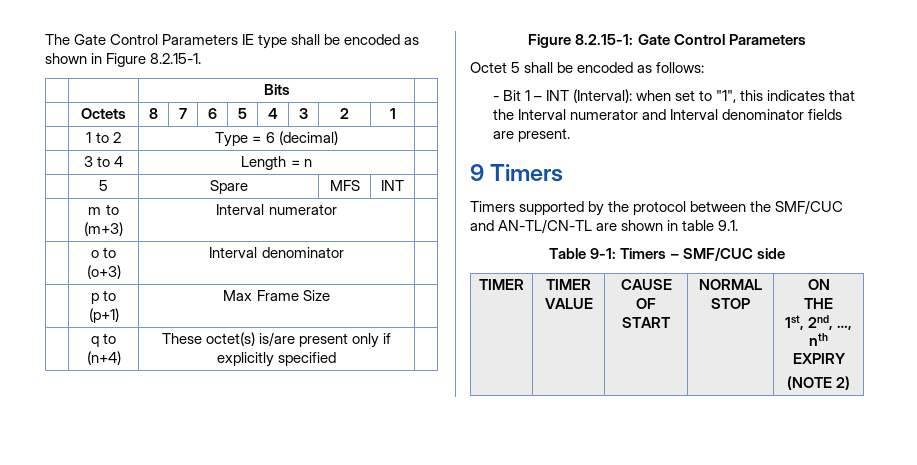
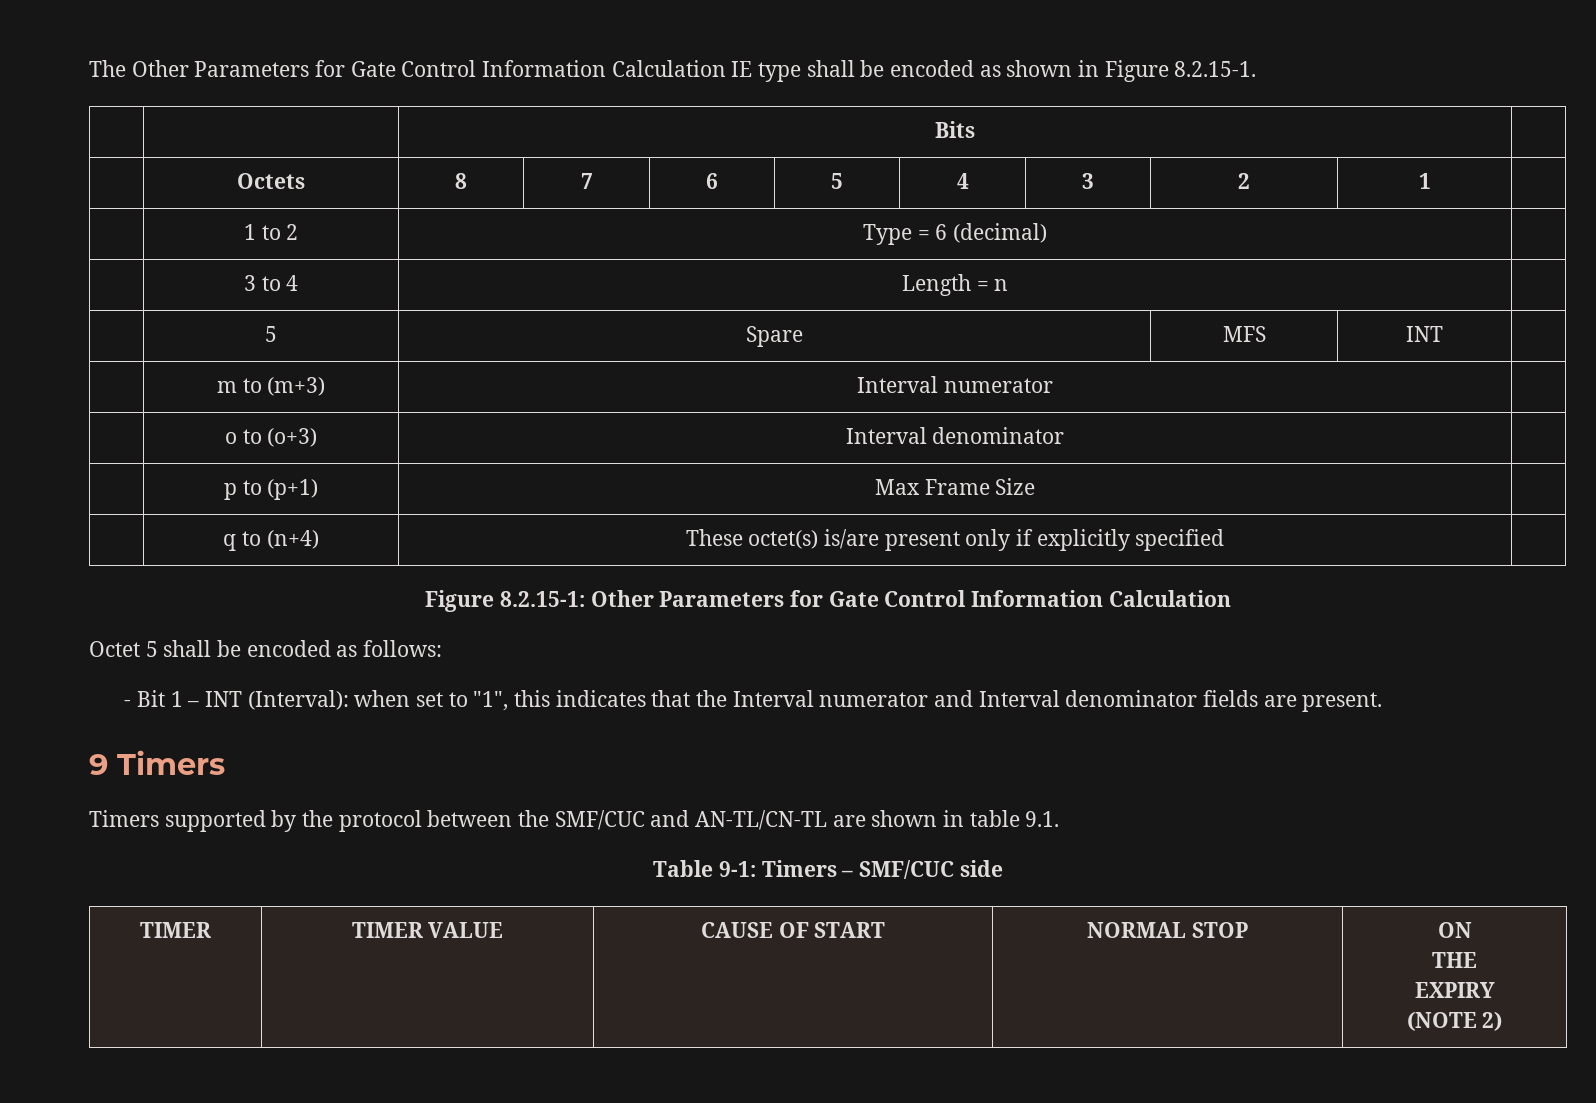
- The Gate Control Parameters IE type shall be encoded as shown in Figure 8.2.15-1.
+ The Other Parameters for Gate Control Information Calculation IE type shall be encoded as shown in Figure 8.2.15-1.
- Figure 8.2.15-1: Gate Control Parameters
+ Figure 8.2.15-1: Other Parameters for Gate Control Information Calculation
  TIMER | TIMER VALUE | CAUSE OF START | NORMAL STOP | ON
  THE
- 1st, 2nd, …, nth EXPIRY
+ EXPIRY

